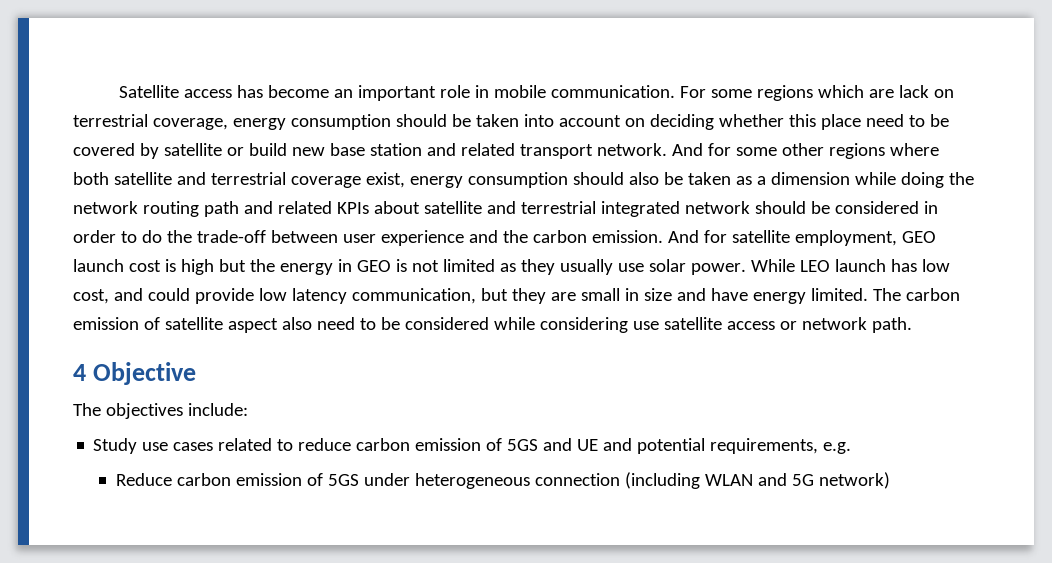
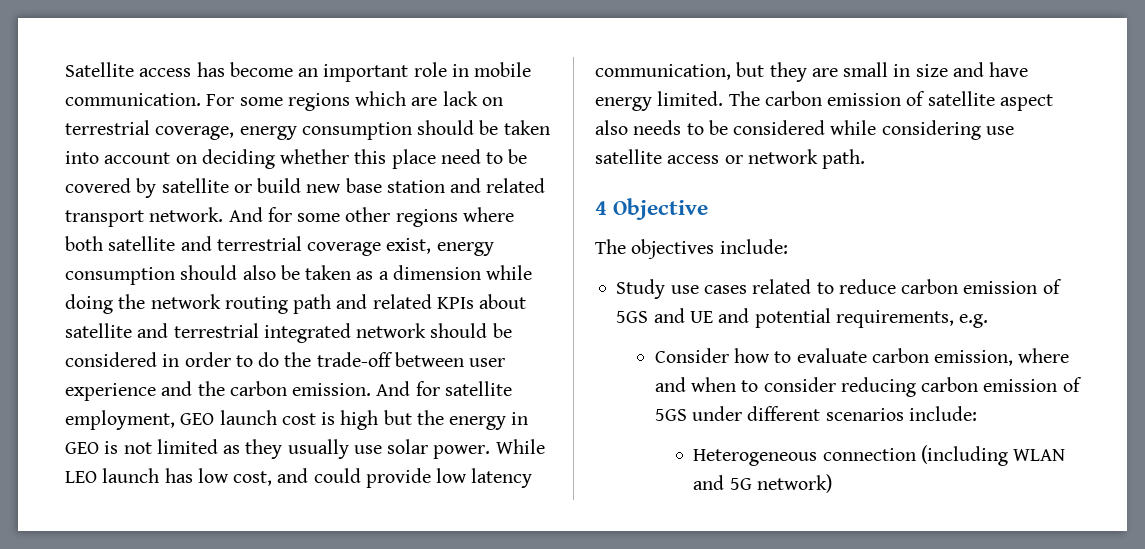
- The carbon emission of satellite aspect also need to be considered while considering use satellite access or network path.
+ The carbon emission of satellite aspect also needs to be considered while considering use satellite access or network path.
- Reduce carbon emission of 5GS under heterogeneous connection (including WLAN and 5G network)
+ Consider how to evaluate carbon emission, where and when to consider reducing carbon emission of 5GS under different scenarios include:
+ Heterogeneous connection (including WLAN and 5G network)

